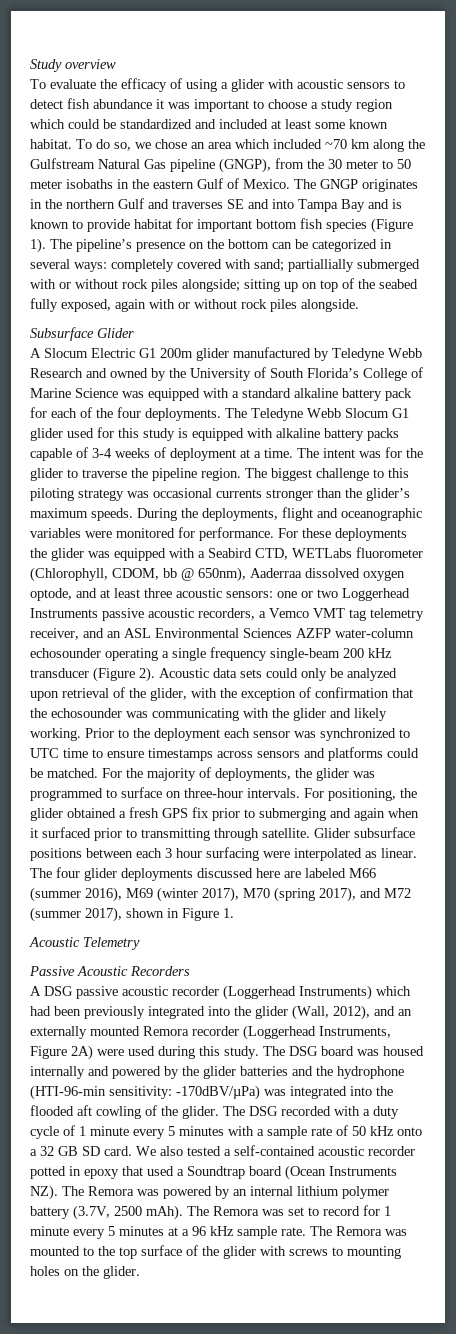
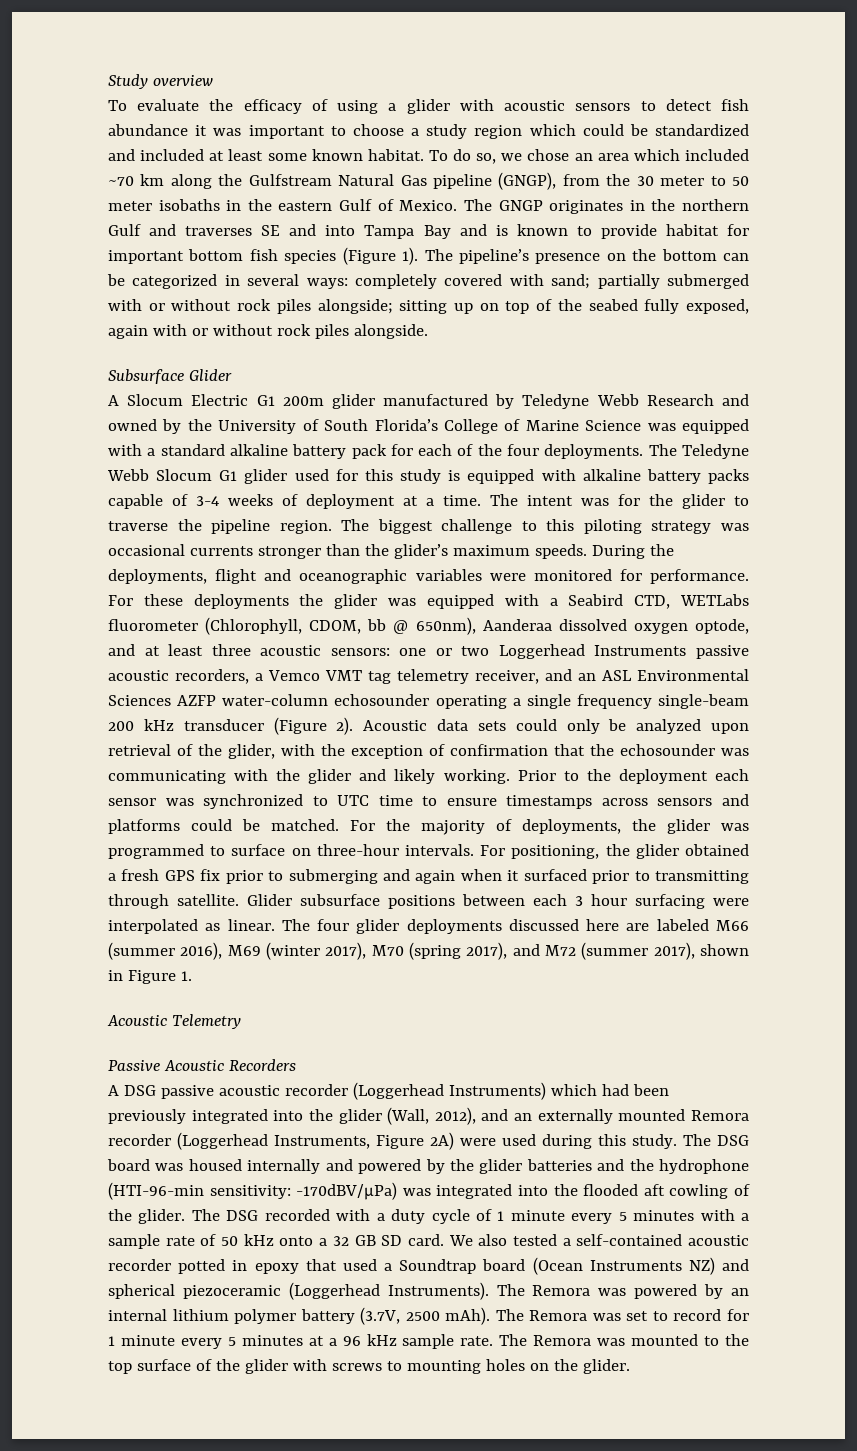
- The pipeline’s presence on the bottom can be categorized in several ways: completely covered with sand; partiallially submerged with or without rock piles alongside; sitting up on top of the seabed fully exposed, again with or without rock piles alongside.
+ The pipeline’s presence on the bottom can be categorized in several ways: completely covered with sand; partially submerged with or without rock piles alongside; sitting up on top of the seabed fully exposed, again with or without rock piles alongside.
- For these deployments the glider was equipped with a Seabird CTD, WETLabs fluorometer (Chlorophyll, CDOM, bb @ 650nm), Aaderraa dissolved oxygen optode, and at least three acoustic sensors: one or two Loggerhead Instruments passive acoustic recorders, a Vemco VMT tag telemetry receiver, and an ASL Environmental Sciences AZFP water-column echosounder operating a single frequency single-beam 200 kHz transducer (Figure 2).
+ For these deployments the glider was equipped with a Seabird CTD, WETLabs fluorometer (Chlorophyll, CDOM, bb @ 650nm), Aanderaa dissolved oxygen optode, and at least three acoustic sensors: one or two Loggerhead Instruments passive acoustic recorders, a Vemco VMT tag telemetry receiver, and an ASL Environmental Sciences AZFP water-column echosounder operating a single frequency single-beam 200 kHz transducer (Figure 2).
- We also tested a self-contained acoustic recorder potted in epoxy that used a Soundtrap board (Ocean Instruments NZ). The Remora was powered by an internal lithium polymer battery (3.7V, 2500 mAh).
+ We also tested a self-contained acoustic recorder potted in epoxy that used a Soundtrap board (Ocean Instruments NZ) and spherical piezoceramic (Loggerhead Instruments). The Remora was powered by an internal lithium polymer battery (3.7V, 2500 mAh).

